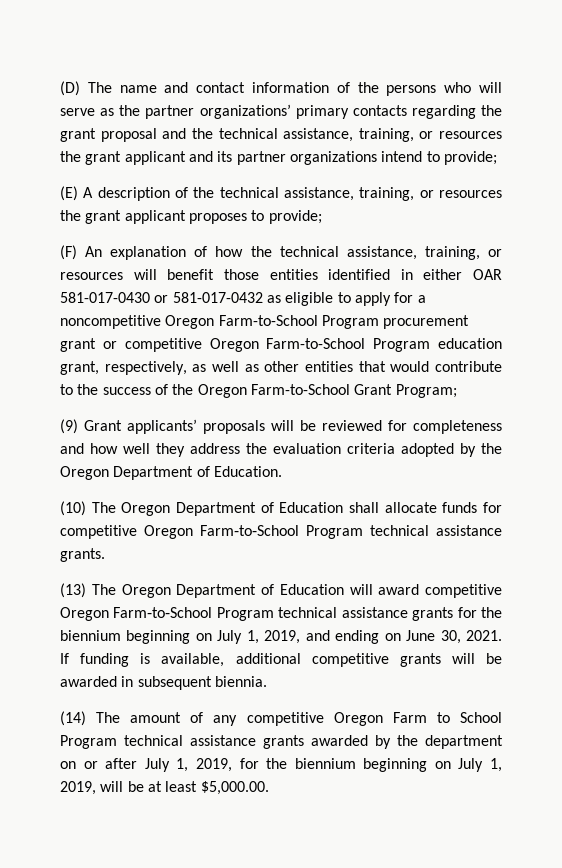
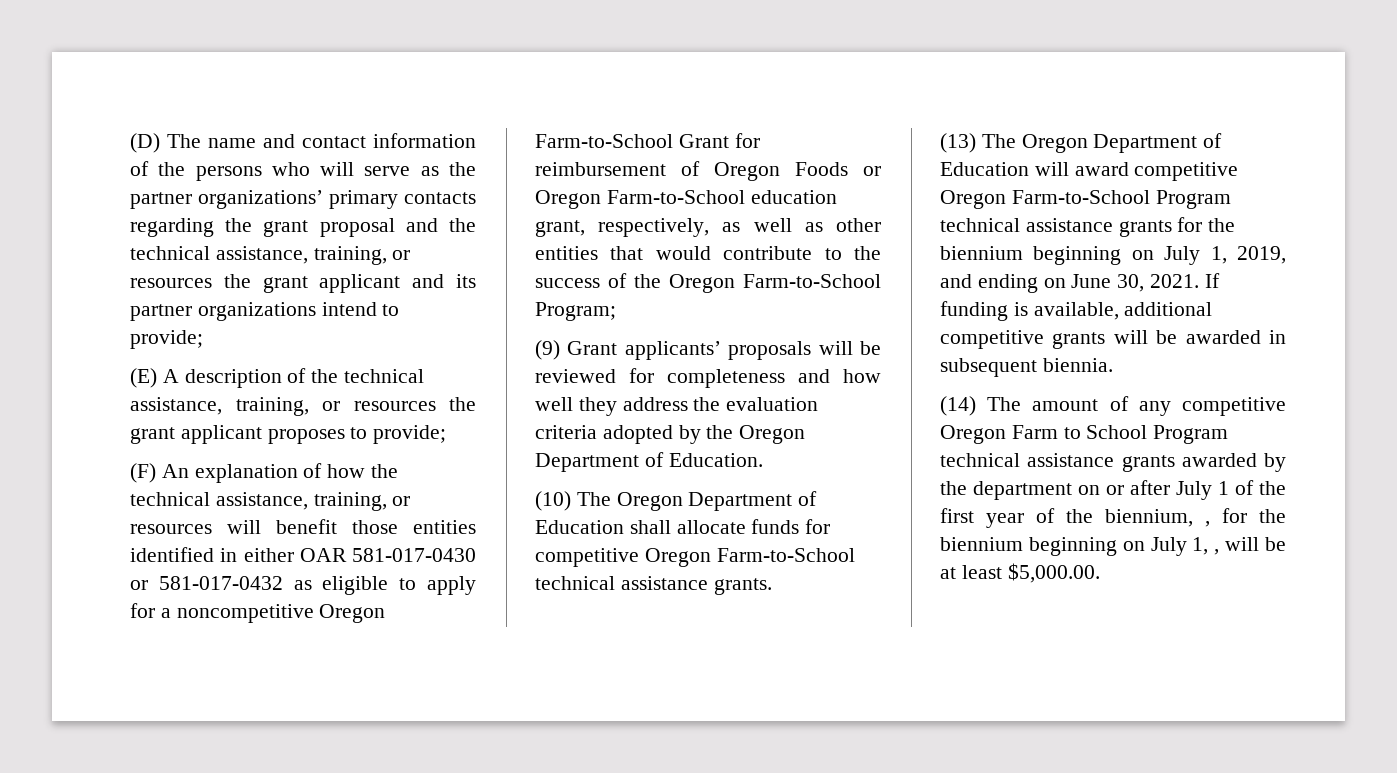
- (F) An explanation of how the technical assistance, training, or resources will benefit those entities identified in either OAR 581-017-0430 or 581-017-0432 as eligible to apply for a noncompetitive Oregon Farm-to-School Program procurement grant or competitive Oregon Farm-to-School Program education grant, respectively, as well as other entities that would contribute to the success of the Oregon Farm-to-School Grant Program;
+ (F) An explanation of how the technical assistance, training, or resources will benefit those entities identified in either OAR 581-017-0430 or 581-017-0432 as eligible to apply for a noncompetitive Oregon Farm-to-School Grant for reimbursement of Oregon Foods or Oregon Farm-to-School education grant, respectively, as well as other entities that would contribute to the success of the Oregon Farm-to-School Program;
- (10) The Oregon Department of Education shall allocate funds for competitive Oregon Farm‑to‑School Program technical assistance grants.
+ (10) The Oregon Department of Education shall allocate funds for competitive Oregon Farm‑to‑School technical assistance grants.
- (14) The amount of any competitive Oregon Farm to School Program technical assistance grants awarded by the department on or after July 1, 2019, for the biennium beginning on July 1, 2019, will be at least $5,000.00.
+ (14) The amount of any competitive Oregon Farm to School Program technical assistance grants awarded by the department on or after July 1 of the first year of the biennium, , for the biennium beginning on July 1, , will be at least $5,000.00.

